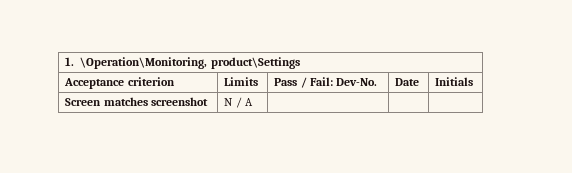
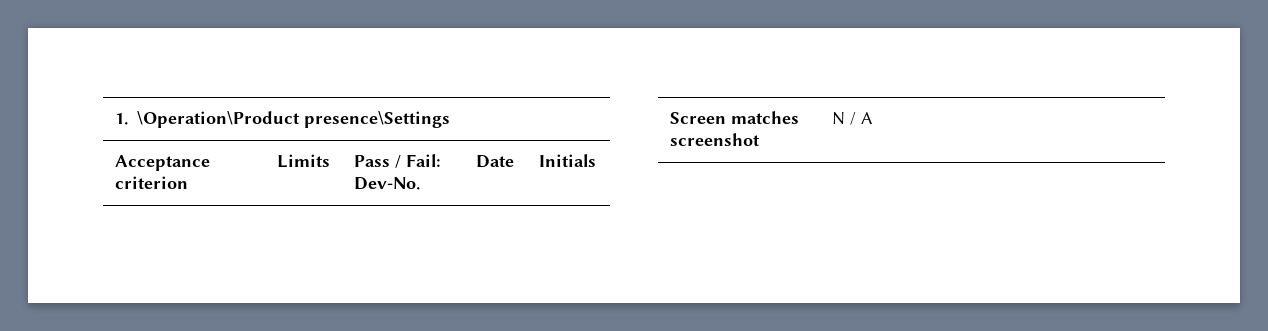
- 1. \Operation\Monitoring, product\Settings
+ 1. \Operation\Product presence\Settings

